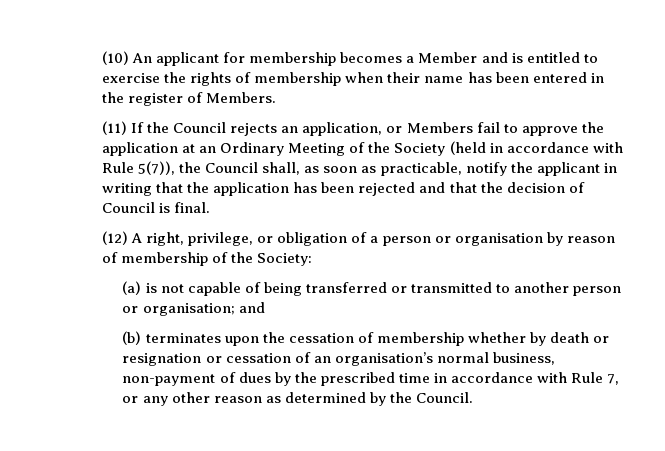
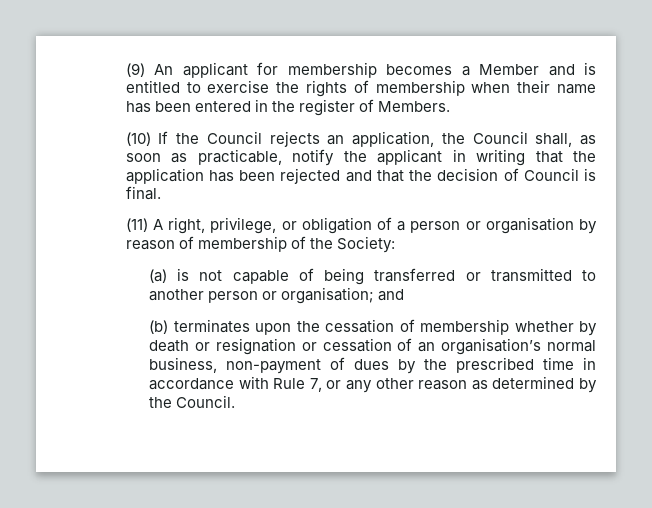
- (10) An applicant for membership becomes a Member and is entitled to exercise the rights of membership when their name has been entered in the register of Members.
+ (9) An applicant for membership becomes a Member and is entitled to exercise the rights of membership when their name has been entered in the register of Members.
- (11) If the Council rejects an application, or Members fail to approve the application at an Ordinary Meeting of the Society (held in accordance with Rule 5(7)), the Council shall, as soon as practicable, notify the applicant in writing that the application has been rejected and that the decision of Council is final.
+ (10) If the Council rejects an application, the Council shall, as soon as practicable, notify the applicant in writing that the application has been rejected and that the decision of Council is final.
- (12) A right, privilege, or obligation of a person or organisation by reason of membership of the Society:
+ (11) A right, privilege, or obligation of a person or organisation by reason of membership of the Society:

